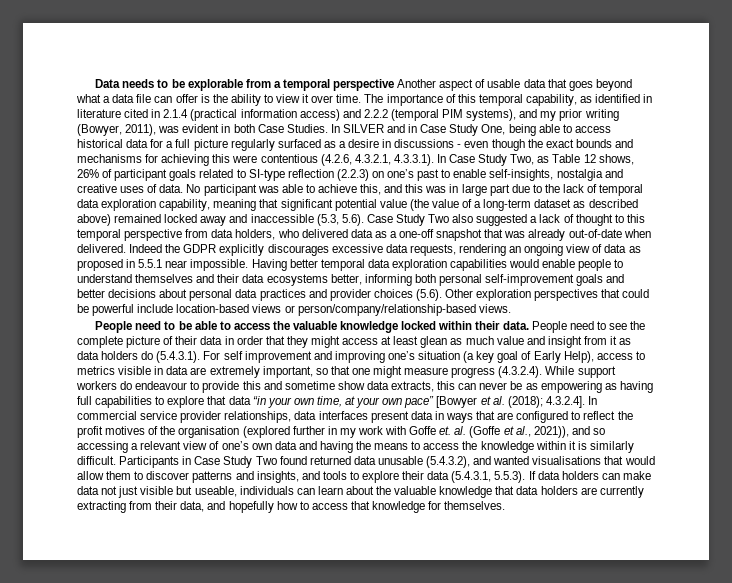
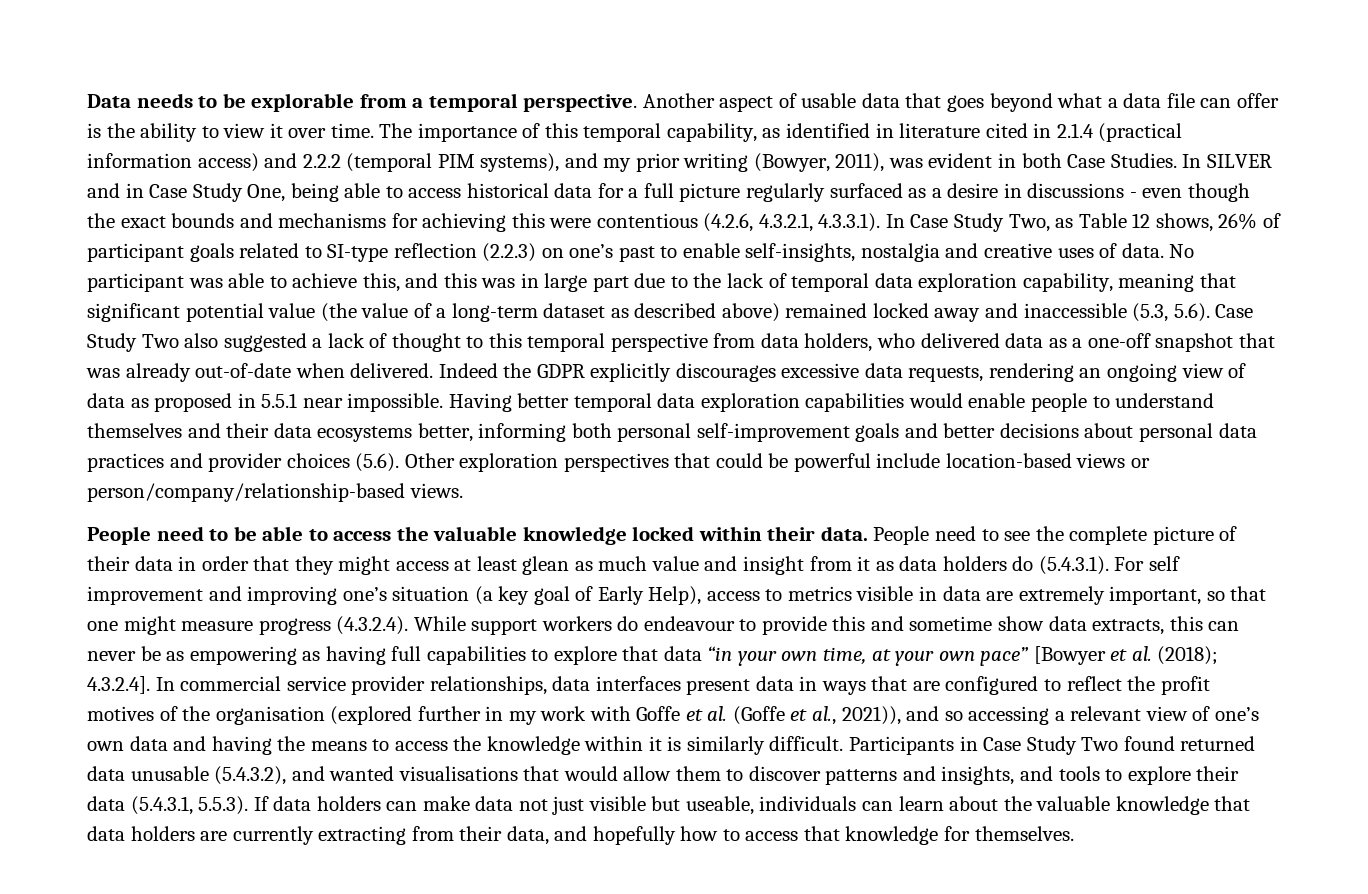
- Data needs to be explorable from a temporal perspective Another aspect of usable data that goes beyond what a data file can offer is the ability to view it over time.
+ Data needs to be explorable from a temporal perspective. Another aspect of usable data that goes beyond what a data file can offer is the ability to view it over time.
- 4.3.2.4]. In commercial service provider relationships, data interfaces present data in ways that are configured to reflect the profit motives of the organisation (explored further in my work with Goffe et. al. (Goffe et al., 2021)), and so accessing a relevant view of one’s own data and having the means to access the knowledge within it is similarly difficult.
+ 4.3.2.4]. In commercial service provider relationships, data interfaces present data in ways that are configured to reflect the profit motives of the organisation (explored further in my work with Goffe et al. (Goffe et al., 2021)), and so accessing a relevant view of one’s own data and having the means to access the knowledge within it is similarly difficult.

